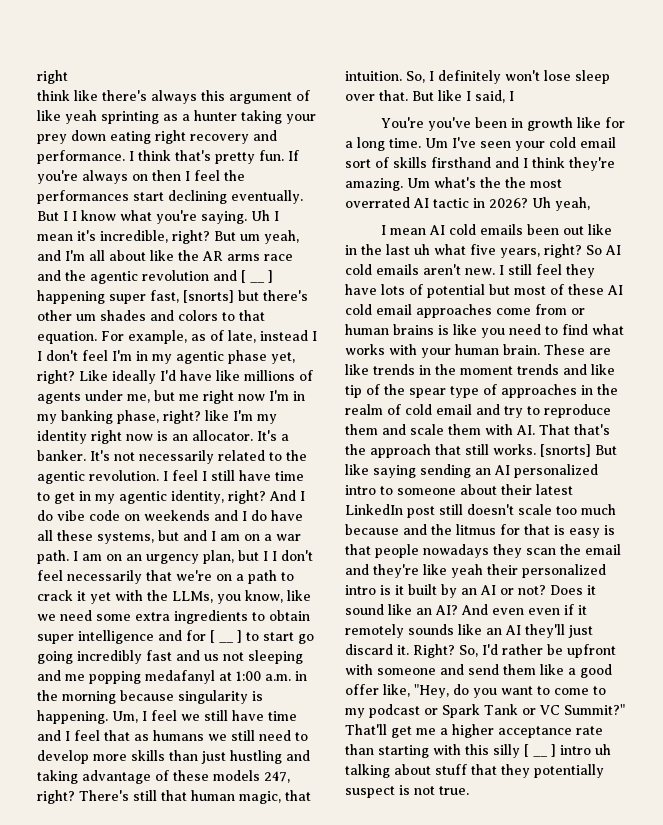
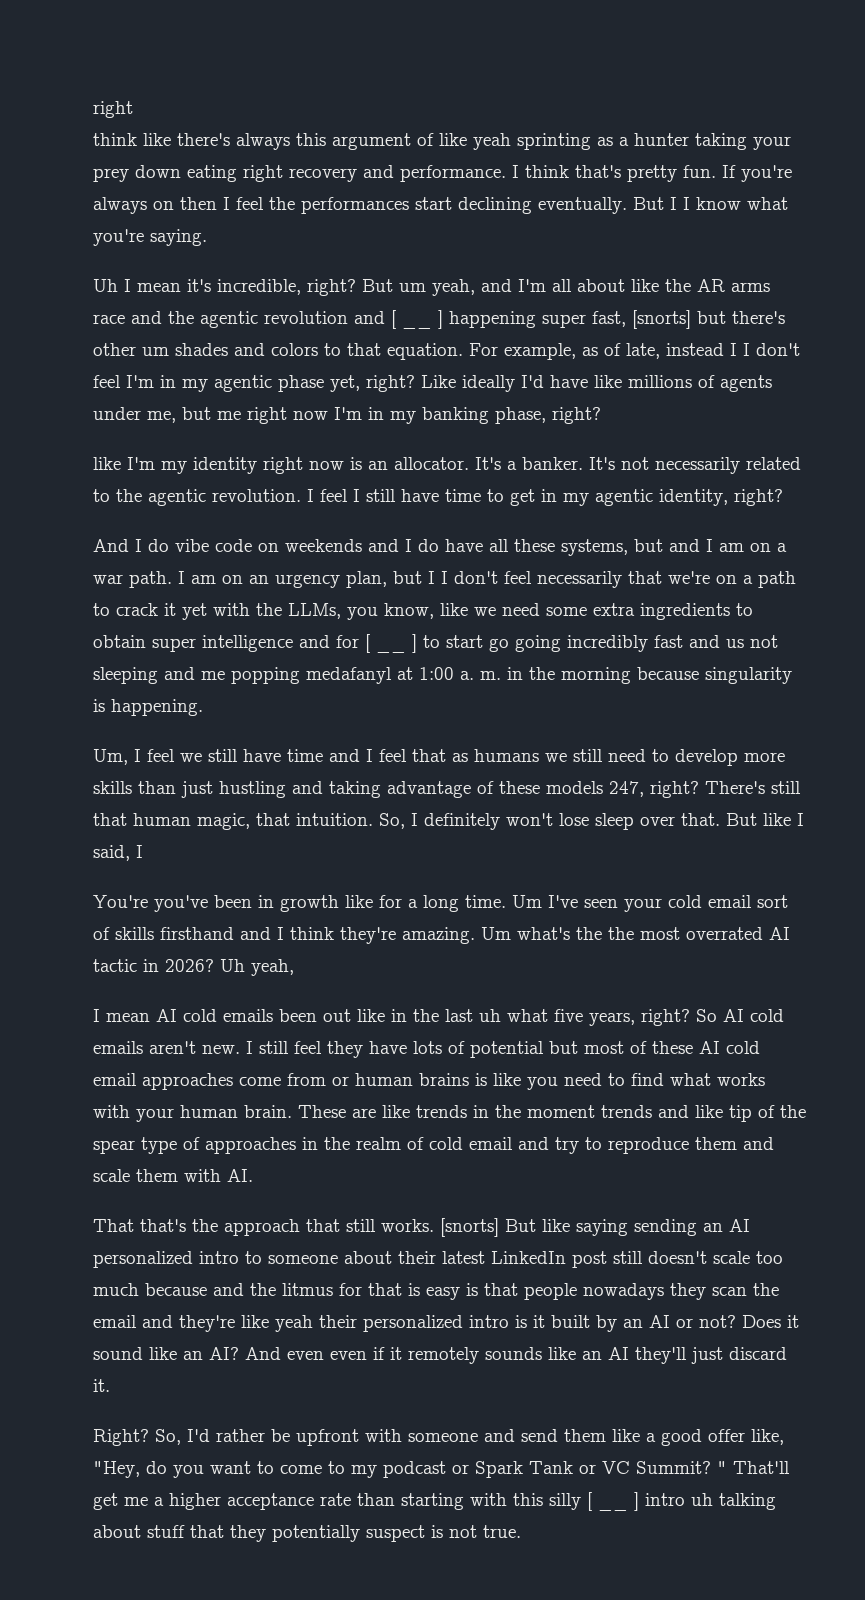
- But I I know what you're saying. Uh I mean it's incredible, right?
+ But I I know what you're saying.
+ Uh I mean it's incredible, right?
- Like ideally I'd have like millions of agents under me, but me right now I'm in my banking phase, right? like I'm my identity right now is an allocator.
+ Like ideally I'd have like millions of agents under me, but me right now I'm in my banking phase, right?
+ like I'm my identity right now is an allocator.
- I feel I still have time to get in my agentic identity, right? And I do vibe code on weekends and I do have all these systems, but and I am on a war path.
+ I feel I still have time to get in my agentic identity, right?
+ And I do vibe code on weekends and I do have all these systems, but and I am on a war path.
- I am on an urgency plan, but I I don't feel necessarily that we're on a path to crack it yet with the LLMs, you know, like we need some extra ingredients to obtain super intelligence and for [ __ ] to start go going incredibly fast and us not sleeping and me popping medafanyl at 1:00 a.m. in the morning because singularity is happening. Um, I feel we still have time and I feel that as humans we still need to develop more skills than just hustling and taking advantage of these models 247, right?
+ I am on an urgency plan, but I I don't feel necessarily that we're on a path to crack it yet with the LLMs, you know, like we need some extra ingredients to obtain super intelligence and for [ __ ] to start go going incredibly fast and us not sleeping and me popping medafanyl at 1:00 a. m. in the morning because singularity is happening.
+ Um, I feel we still have time and I feel that as humans we still need to develop more skills than just hustling and taking advantage of these models 247, right?
- These are like trends in the moment trends and like tip of the spear type of approaches in the realm of cold email and try to reproduce them and scale them with AI. That that's the approach that still works.
+ These are like trends in the moment trends and like tip of the spear type of approaches in the realm of cold email and try to reproduce them and scale them with AI.
+ That that's the approach that still works.
- And even even if it remotely sounds like an AI they'll just discard it. Right?
+ And even even if it remotely sounds like an AI they'll just discard it.
+ Right?
- So, I'd rather be upfront with someone and send them like a good offer like, "Hey, do you want to come to my podcast or Spark Tank or VC Summit?" That'll get me a higher acceptance rate than starting with this silly [ __ ] intro uh talking about stuff that they potentially suspect is not true.
+ So, I'd rather be upfront with someone and send them like a good offer like, "Hey, do you want to come to my podcast or Spark Tank or VC Summit? " That'll get me a higher acceptance rate than starting with this silly [ __ ] intro uh talking about stuff that they potentially suspect is not true.

